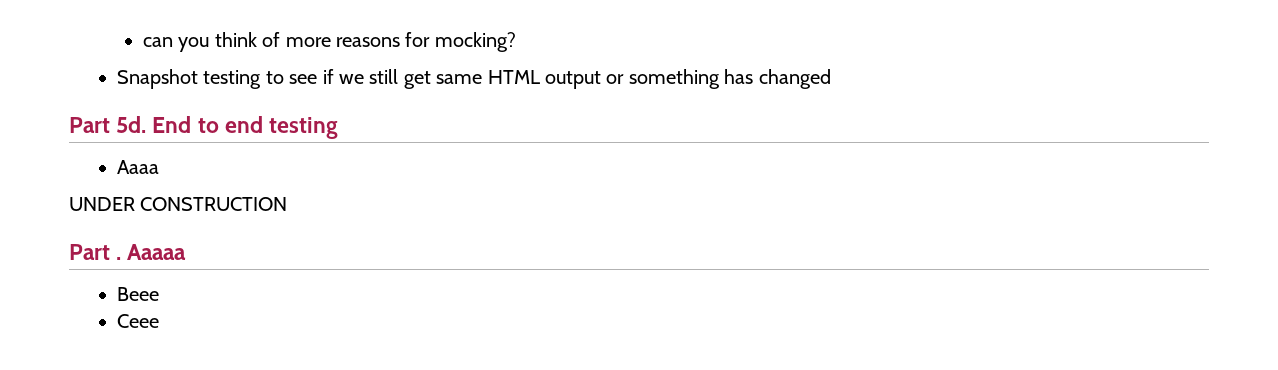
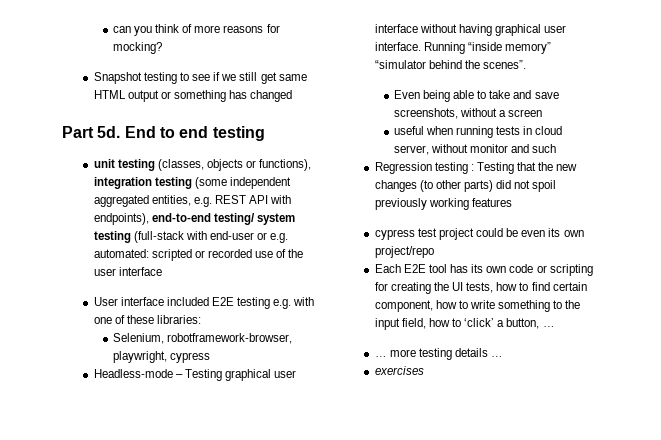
- Aaaa
- UNDER CONSTRUCTION
- Part . Aaaaa
- Beee
- Ceee
+ unit testing (classes, objects or functions), integration testing (some independent aggregated entities, e.g. REST API with endpoints), end-to-end testing/ system testing (full-stack with end-user or e.g. automated: scripted or recorded use of the user interface
+ User interface included E2E testing e.g. with one of these libraries:
+ Selenium, robotframework-browser, playwright, cypress
+ Headless-mode – Testing graphical user interface without having graphical user interface. Running “inside memory” “simulator behind the scenes”.
+ Even being able to take and save screenshots, without a screen
+ useful when running tests in cloud server, without monitor and such
+ Regression testing : Testing that the new changes (to other parts) did not spoil previously working features
+ cypress test project could be even its own project/repo
+ Each E2E tool has its own code or scripting for creating the UI tests, how to find certain component, how to write something to the input field, how to ‘click’ a button, …
+ … more testing details …
+ exercises

